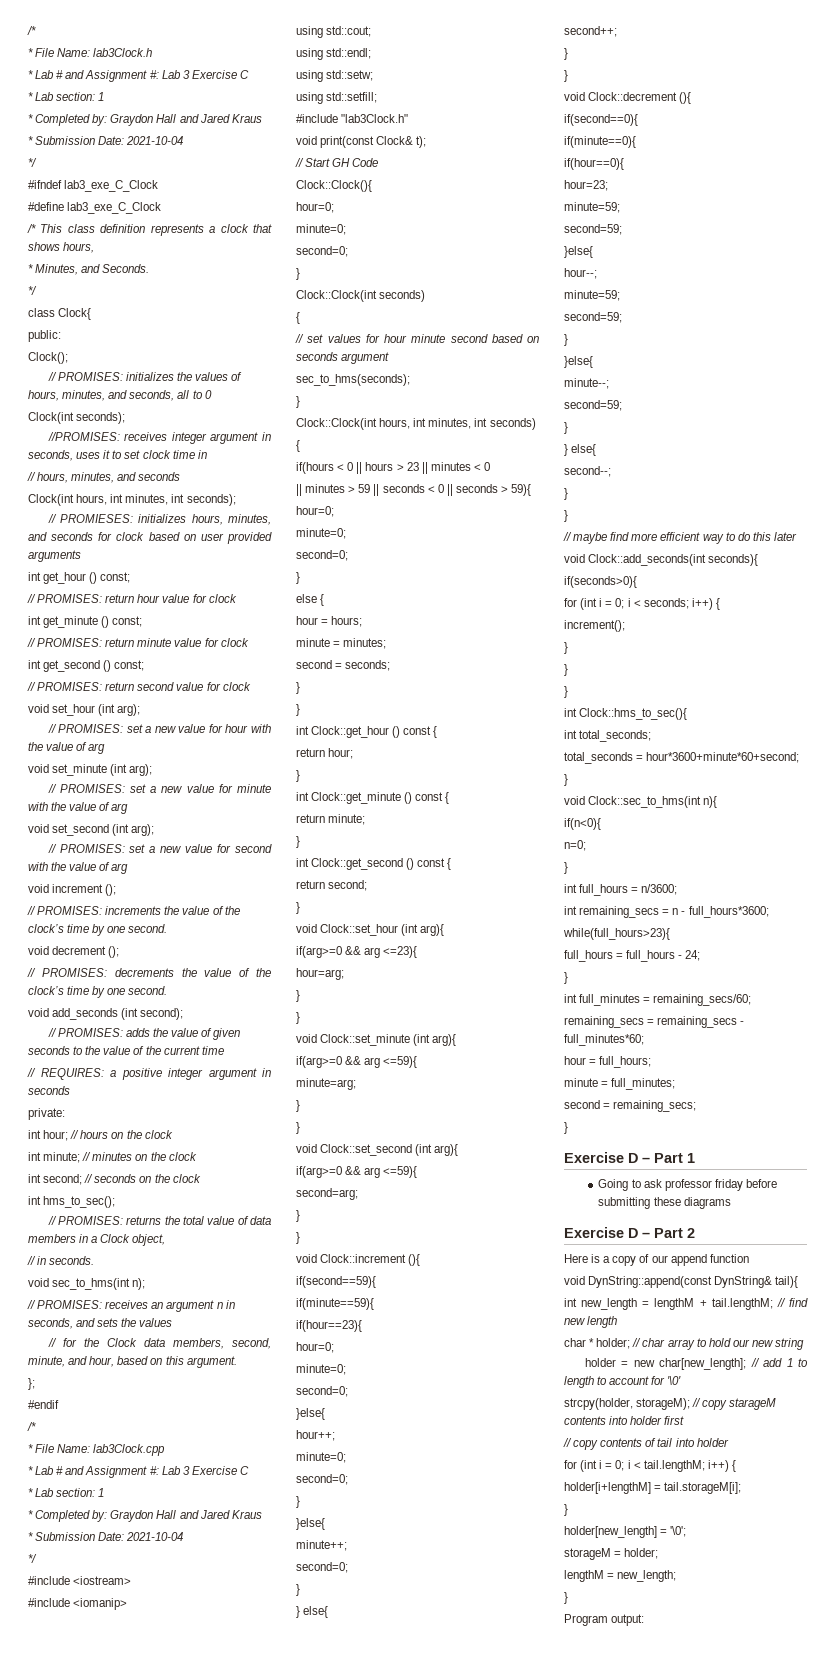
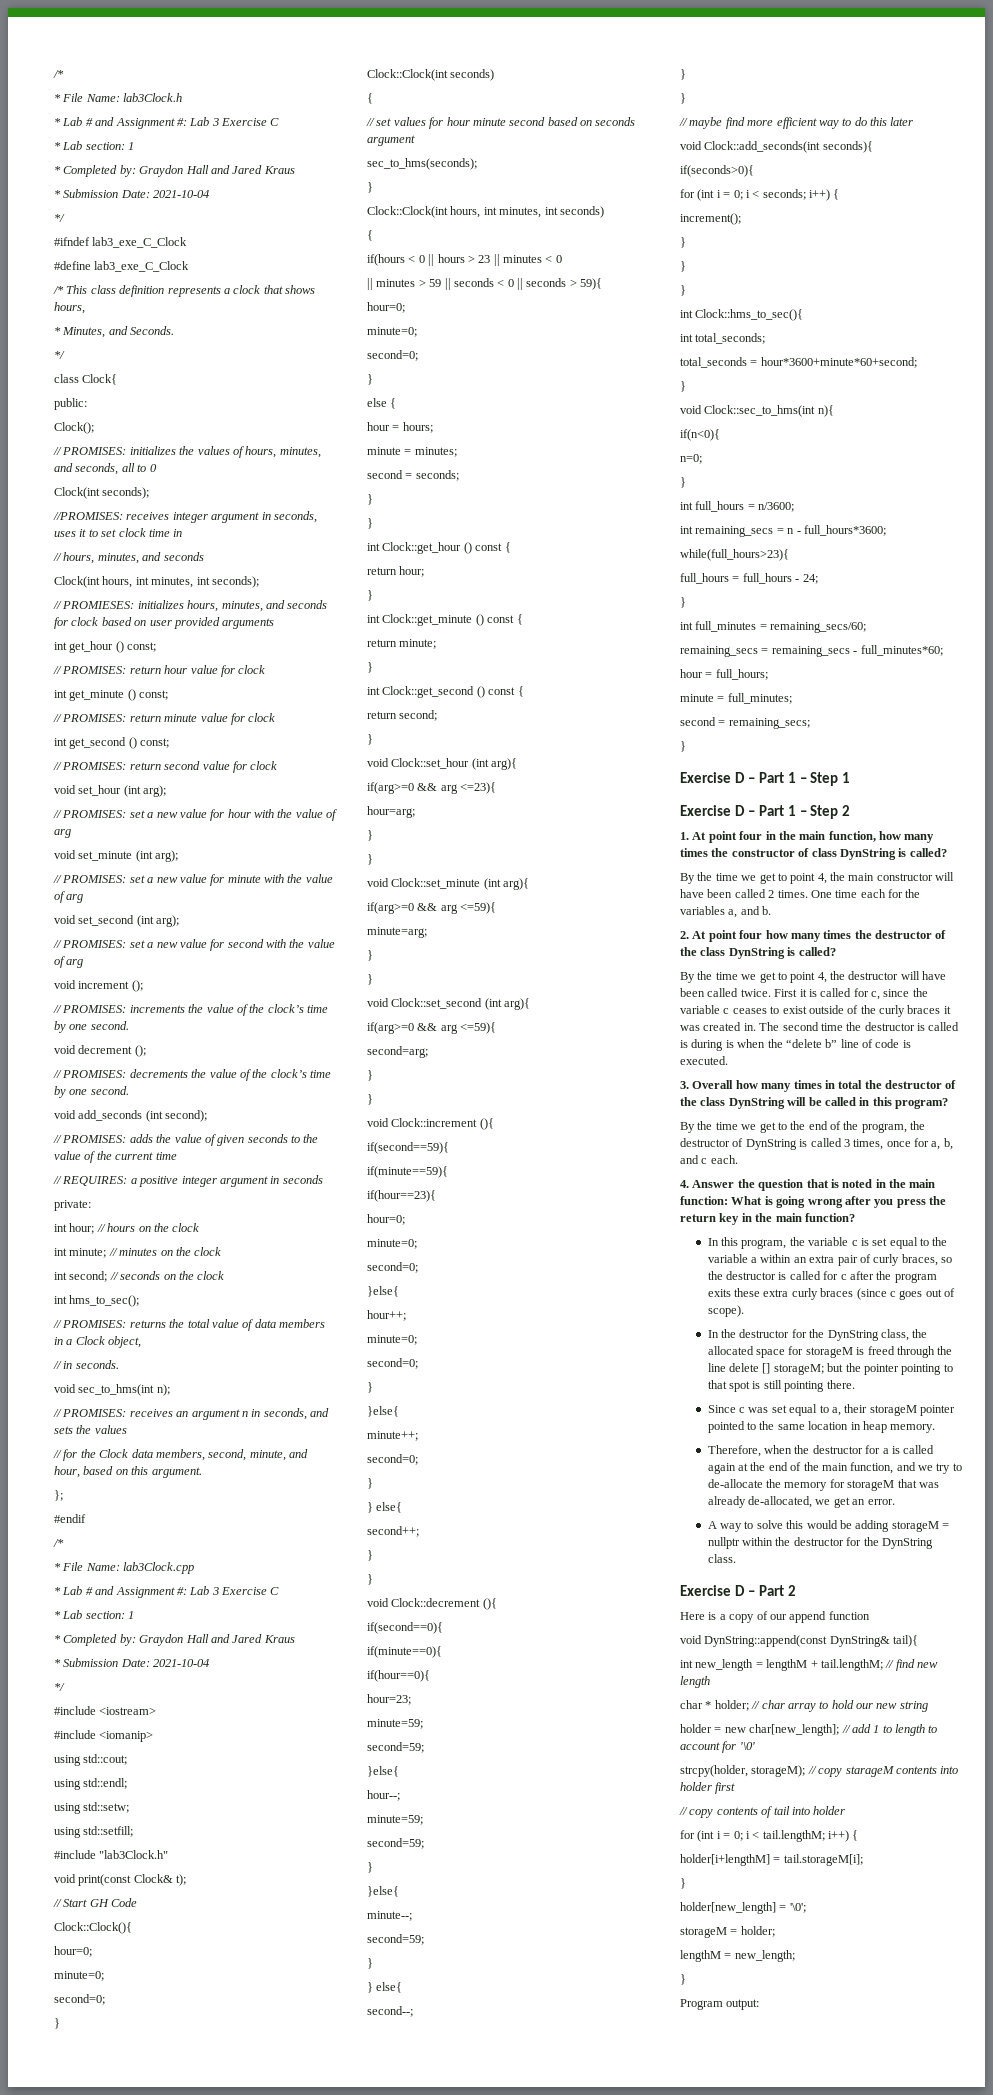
- Exercise D – Part 1
- Going to ask professor friday before submitting these diagrams
+ Exercise D – Part 1 – Step 1
+ Exercise D – Part 1 – Step 2
+ 1. At point four in the main function, how many times the constructor of class DynString is called?
+ By the time we get to point 4, the main constructor will have been called 2 times. One time each for the variables a, and b.
+ 2. At point four how many times the destructor of the class DynString is called?
+ By the time we get to point 4, the destructor will have been called twice. First it is called for c, since the variable c ceases to exist outside of the curly braces it was created in. The second time the destructor is called is during is when the “delete b” line of code is executed.
+ 3. Overall how many times in total the destructor of the class DynString will be called in this program?
+ By the time we get to the end of the program, the destructor of DynString is called 3 times, once for a, b, and c each.
+ 4. Answer the question that is noted in the main function: What is going wrong after you press the return key in the main function?
+ In this program, the variable c is set equal to the variable a within an extra pair of curly braces, so the destructor is called for c after the program exits these extra curly braces (since c goes out of scope).
+ In the destructor for the DynString class, the allocated space for storageM is freed through the line delete [] storageM; but the pointer pointing to that spot is still pointing there.
+ Since c was set equal to a, their storageM pointer pointed to the same location in heap memory.
+ Therefore, when the destructor for a is called again at the end of the main function, and we try to de-allocate the memory for storageM that was already de-allocated, we get an error.
+ A way to solve this would be adding storageM = nullptr within the destructor for the DynString class.

